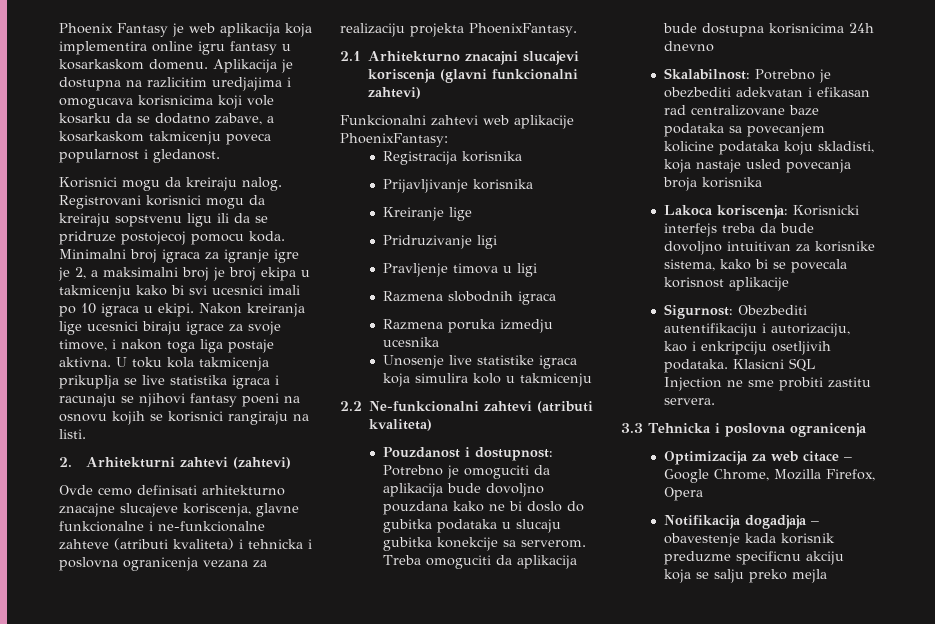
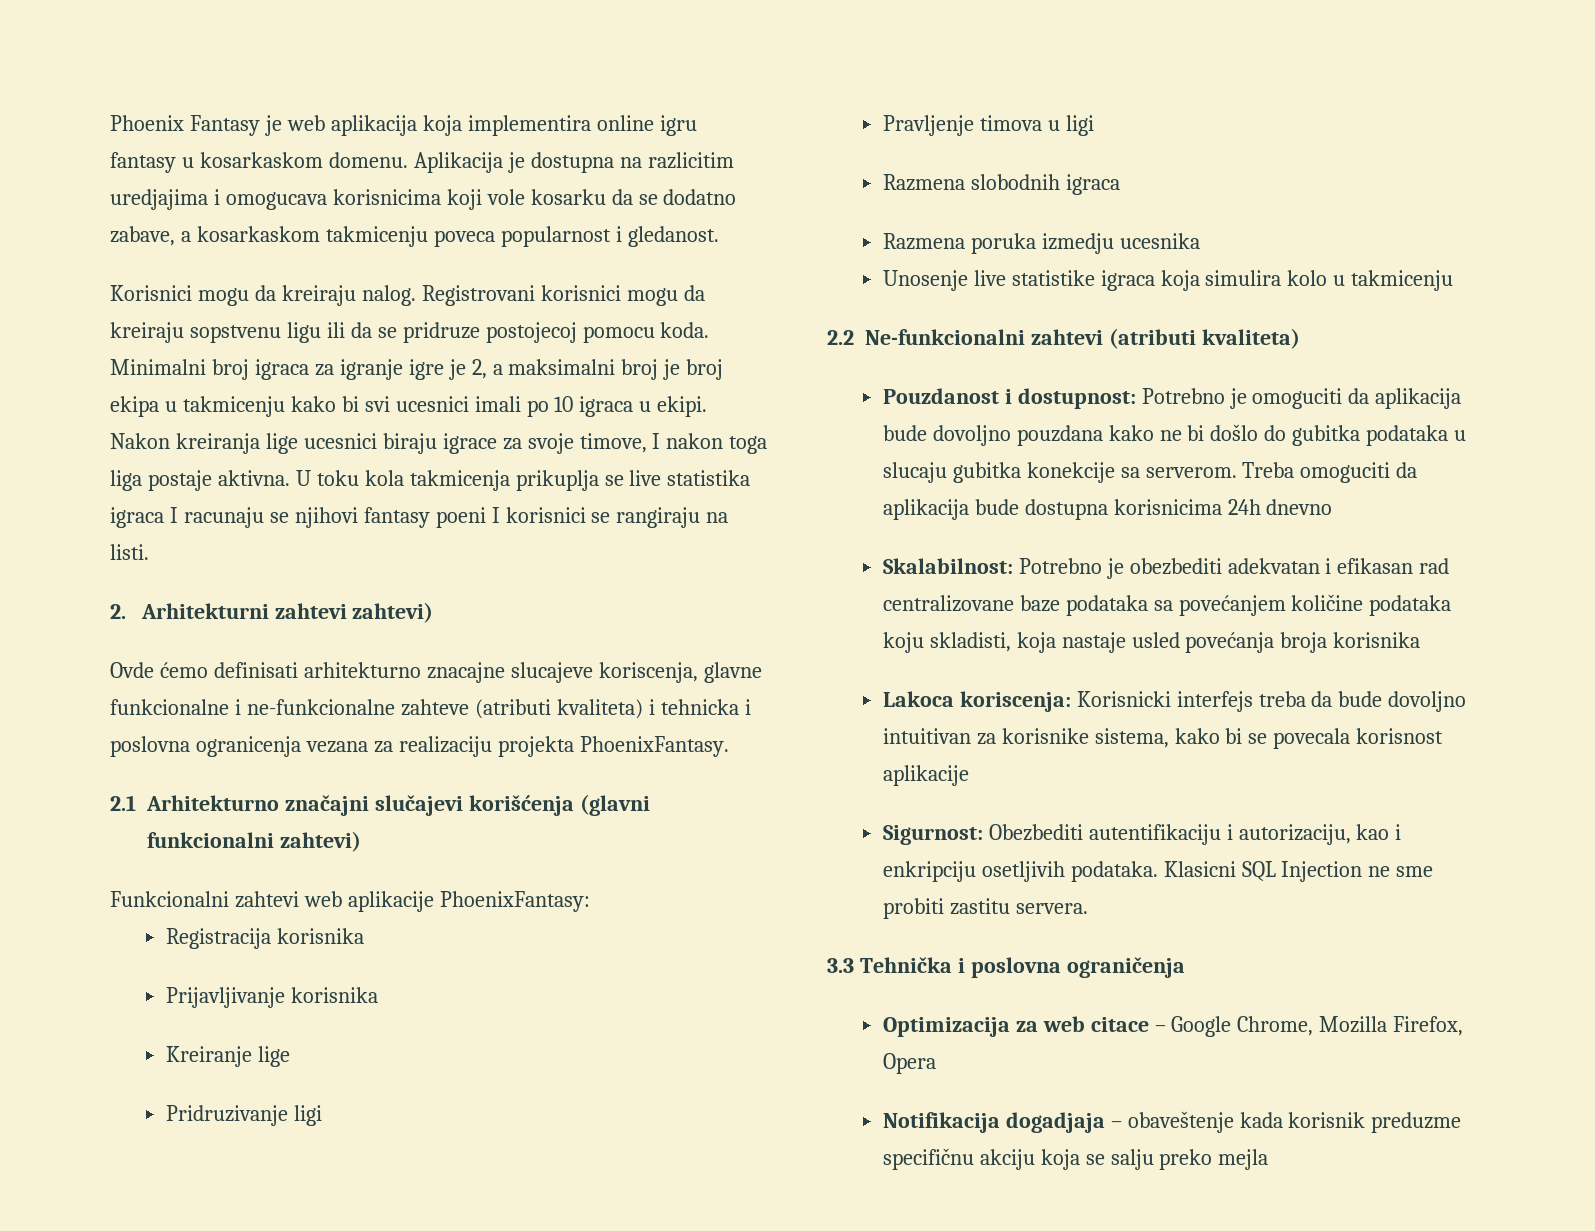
- Nakon kreiranja lige ucesnici biraju igrace za svoje timove, i nakon toga liga postaje aktivna.
+ Nakon kreiranja lige ucesnici biraju igrace za svoje timove, I nakon toga liga postaje aktivna.
- U toku kola takmicenja prikuplja se live statistika igraca i racunaju se njihovi fantasy poeni na osnovu kojih se korisnici rangiraju na listi.
+ U toku kola takmicenja prikuplja se live statistika igraca I racunaju se njihovi fantasy poeni I korisnici se rangiraju na listi.
- 2. Arhitekturni zahtevi (zahtevi)
+ 2. Arhitekturni zahtevi zahtevi)
- Ovde cemo definisati arhitekturno znacajne slucajeve koriscenja, glavne funkcionalne i ne-funkcionalne zahteve (atributi kvaliteta) i tehnicka i poslovna ogranicenja vezana za realizaciju projekta PhoenixFantasy.
+ Ovde ćemo definisati arhitekturno znacajne slucajeve koriscenja, glavne funkcionalne i ne-funkcionalne zahteve (atributi kvaliteta) i tehnicka i poslovna ogranicenja vezana za realizaciju projekta PhoenixFantasy.
- 2.1 Arhitekturno znacajni slucajevi koriscenja (glavni funkcionalni zahtevi)
+ 2.1 Arhitekturno značajni slučajevi korišćenja (glavni funkcionalni zahtevi)
- Pouzdanost i dostupnost: Potrebno je omoguciti da aplikacija bude dovoljno pouzdana kako ne bi doslo do gubitka podataka u slucaju gubitka konekcije sa serverom.
+ Pouzdanost i dostupnost: Potrebno je omoguciti da aplikacija bude dovoljno pouzdana kako ne bi došlo do gubitka podataka u slucaju gubitka konekcije sa serverom.
- Skalabilnost: Potrebno je obezbediti adekvatan i efikasan rad centralizovane baze podataka sa povecanjem kolicine podataka koju skladisti, koja nastaje usled povecanja broja korisnika
+ Skalabilnost: Potrebno je obezbediti adekvatan i efikasan rad centralizovane baze podataka sa povećanjem količine podataka koju skladisti, koja nastaje usled povećanja broja korisnika
- 3.3 Tehnicka i poslovna ogranicenja
+ 3.3 Tehnička i poslovna ograničenja
- Notifikacija dogadjaja – obavestenje kada korisnik preduzme specificnu akciju koja se salju preko mejla
+ Notifikacija dogadjaja – obaveštenje kada korisnik preduzme specifičnu akciju koja se salju preko mejla

